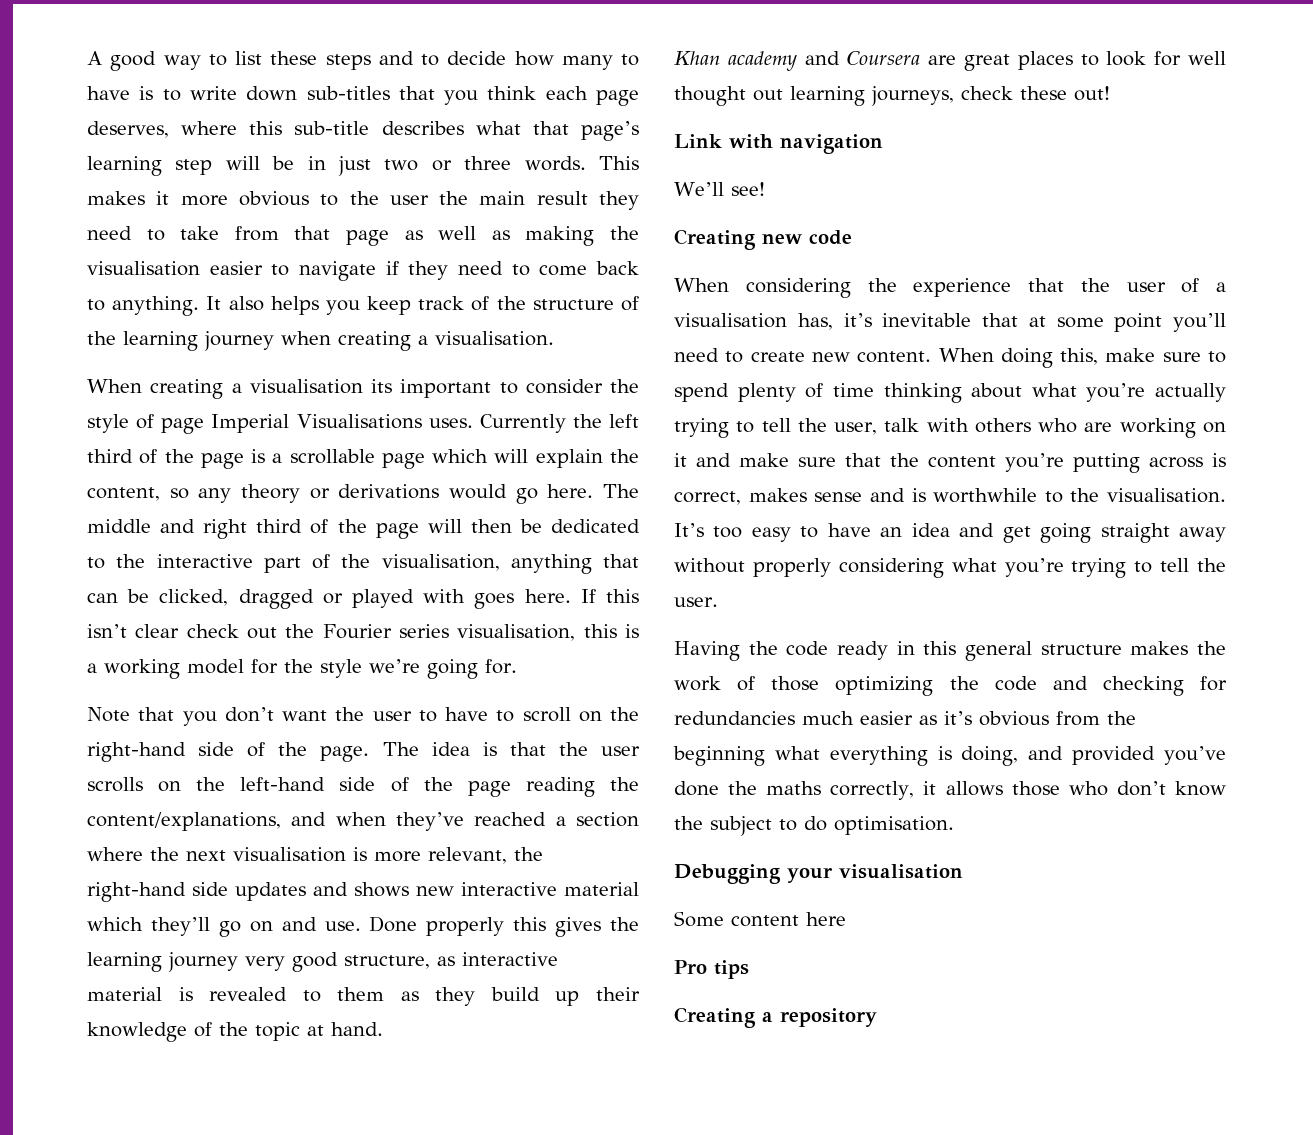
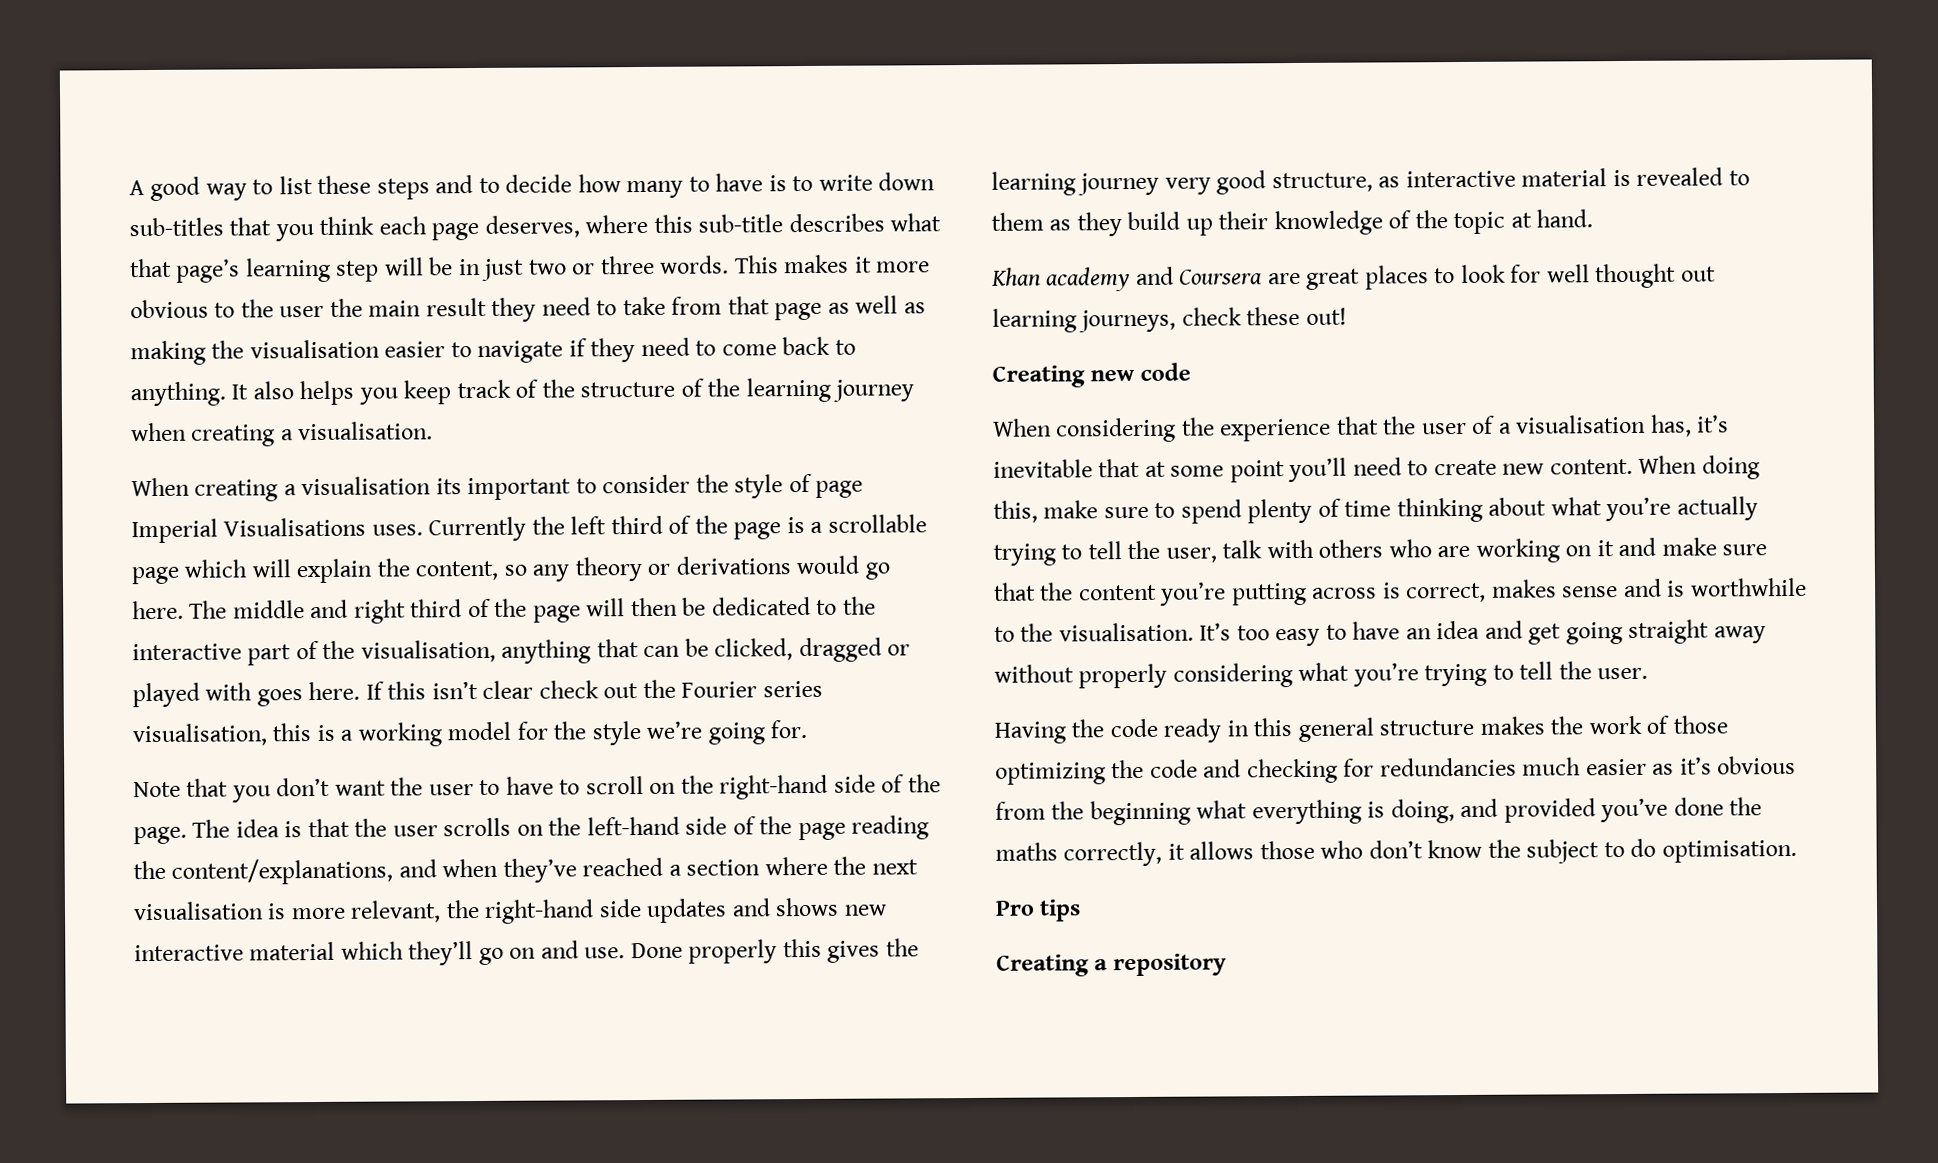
- Link with navigation
- We’ll see!
- Debugging your visualisation
- Some content here

